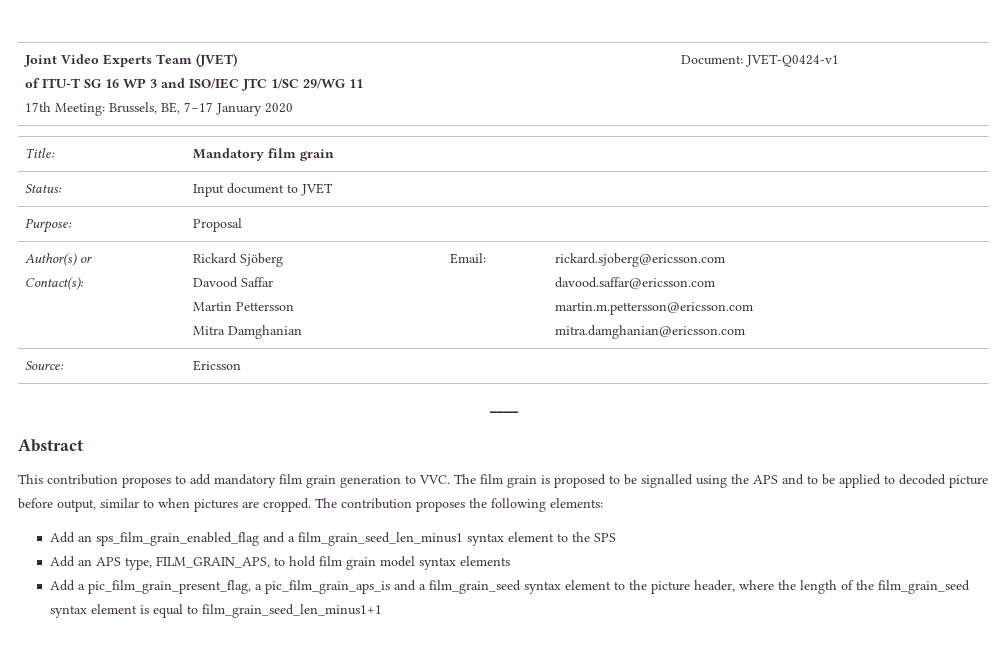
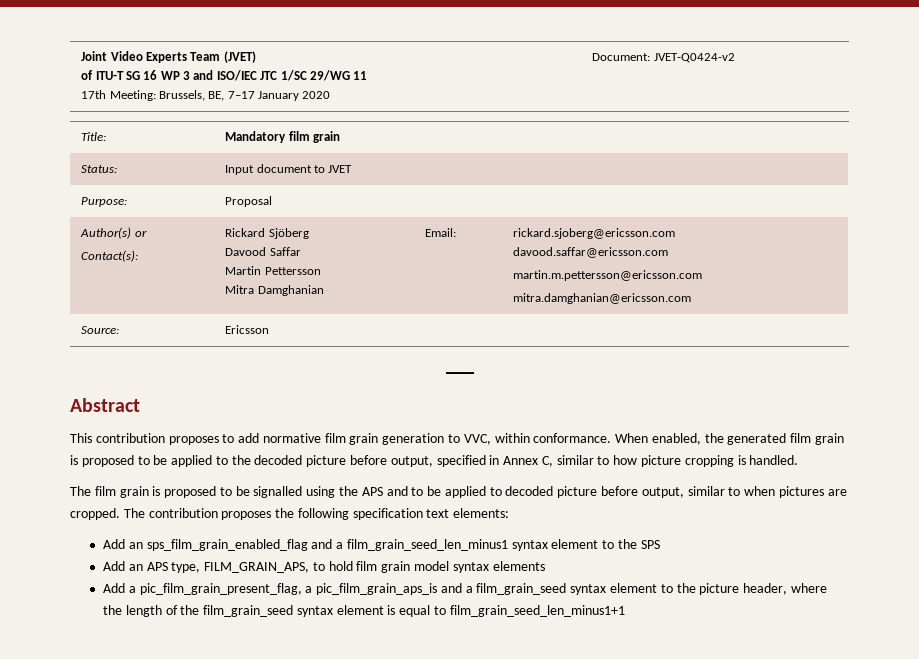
  Joint Video Experts Team (JVET)
  of ITU-T SG 16 WP 3 and ISO/IEC JTC 1/SC 29/WG 11
- 17th Meeting: Brussels, BE, 7–17 January 2020 | Document: JVET-Q0424-v1
+ 17th Meeting: Brussels, BE, 7–17 January 2020 | Document: JVET-Q0424-v2
- This contribution proposes to add mandatory film grain generation to VVC. The film grain is proposed to be signalled using the APS and to be applied to decoded picture before output, similar to when pictures are cropped.
+ This contribution proposes to add normative film grain generation to VVC, within conformance. When enabled, the generated film grain is proposed to be applied to the decoded picture before output, specified in Annex C, similar to how picture cropping is handled.
+ The film grain is proposed to be signalled using the APS and to be applied to decoded picture before output, similar to when pictures are cropped.
- The contribution proposes the following elements:
+ The contribution proposes the following specification text elements:

